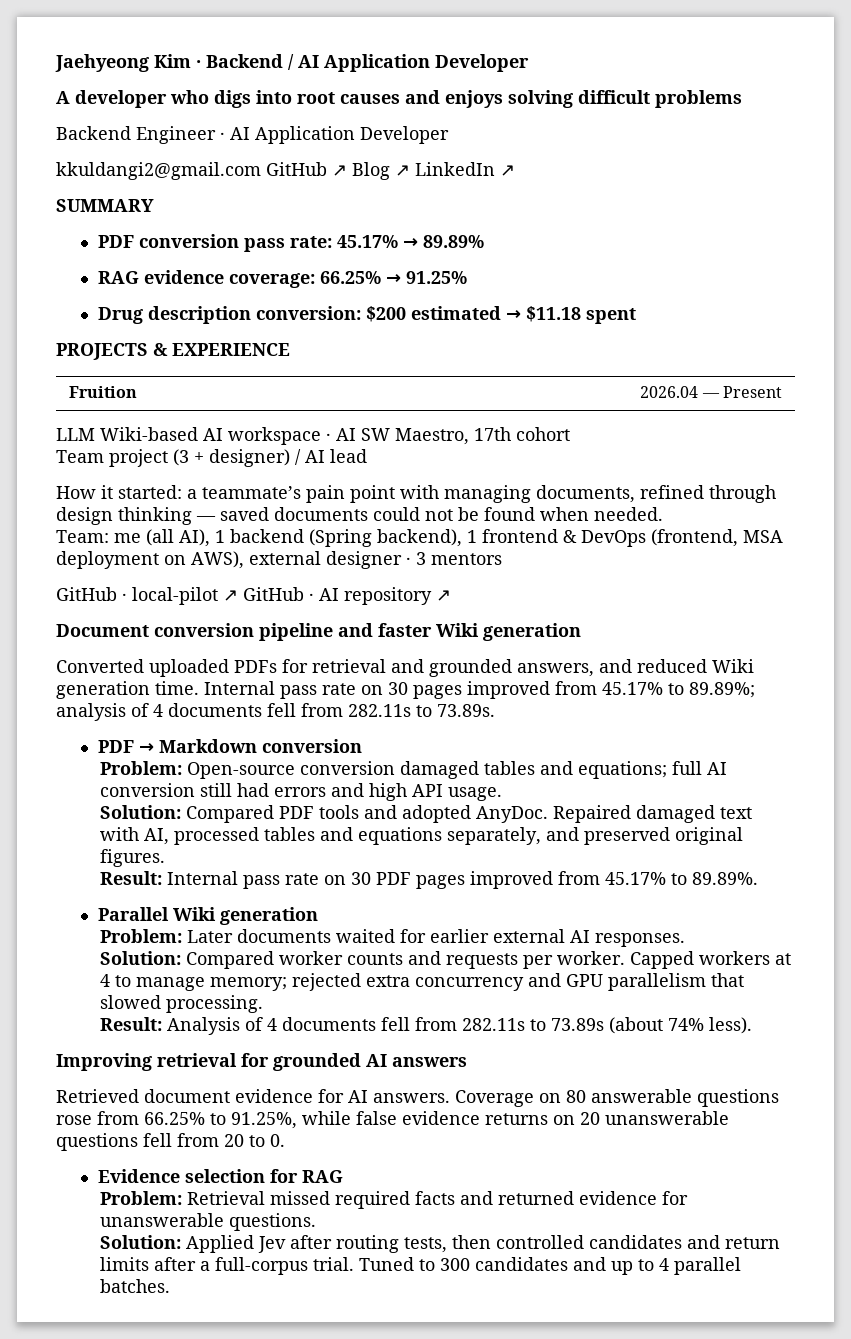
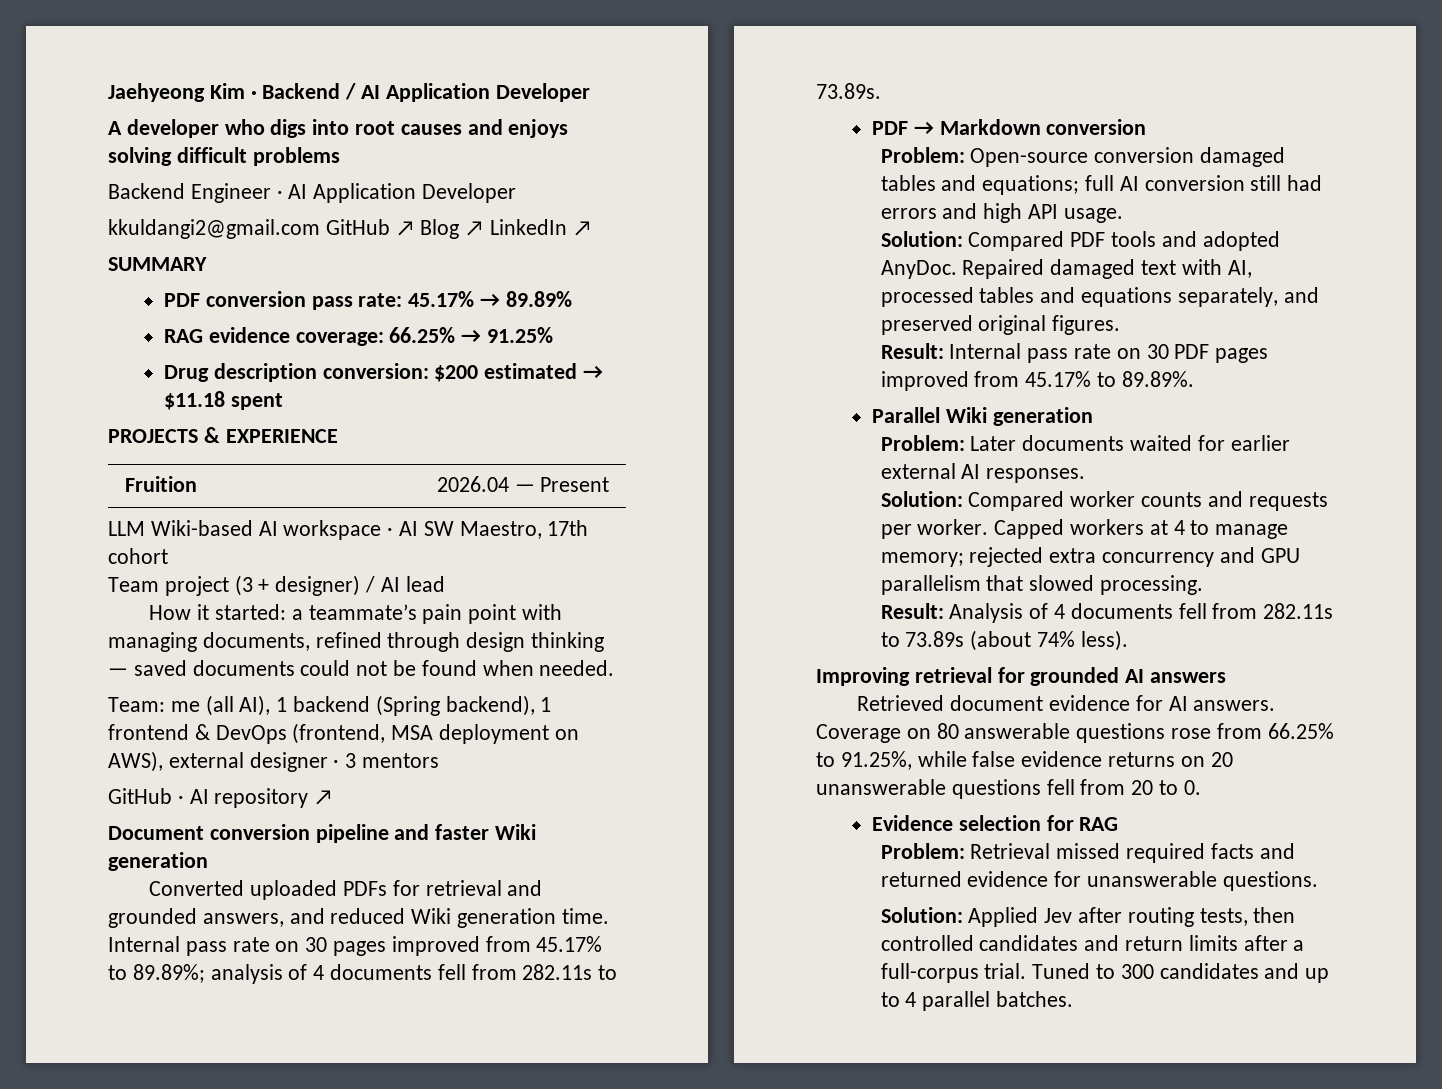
- GitHub · local-pilot ↗ GitHub · AI repository ↗
+ GitHub · AI repository ↗

